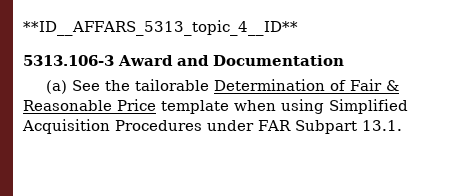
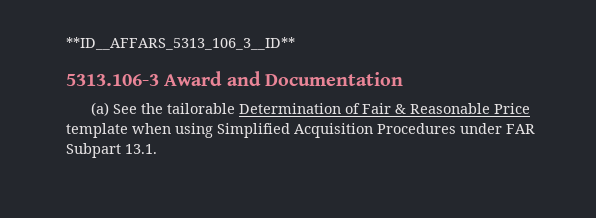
- **ID__AFFARS_5313_topic_4__ID**
+ **ID__AFFARS_5313_106_3__ID**

